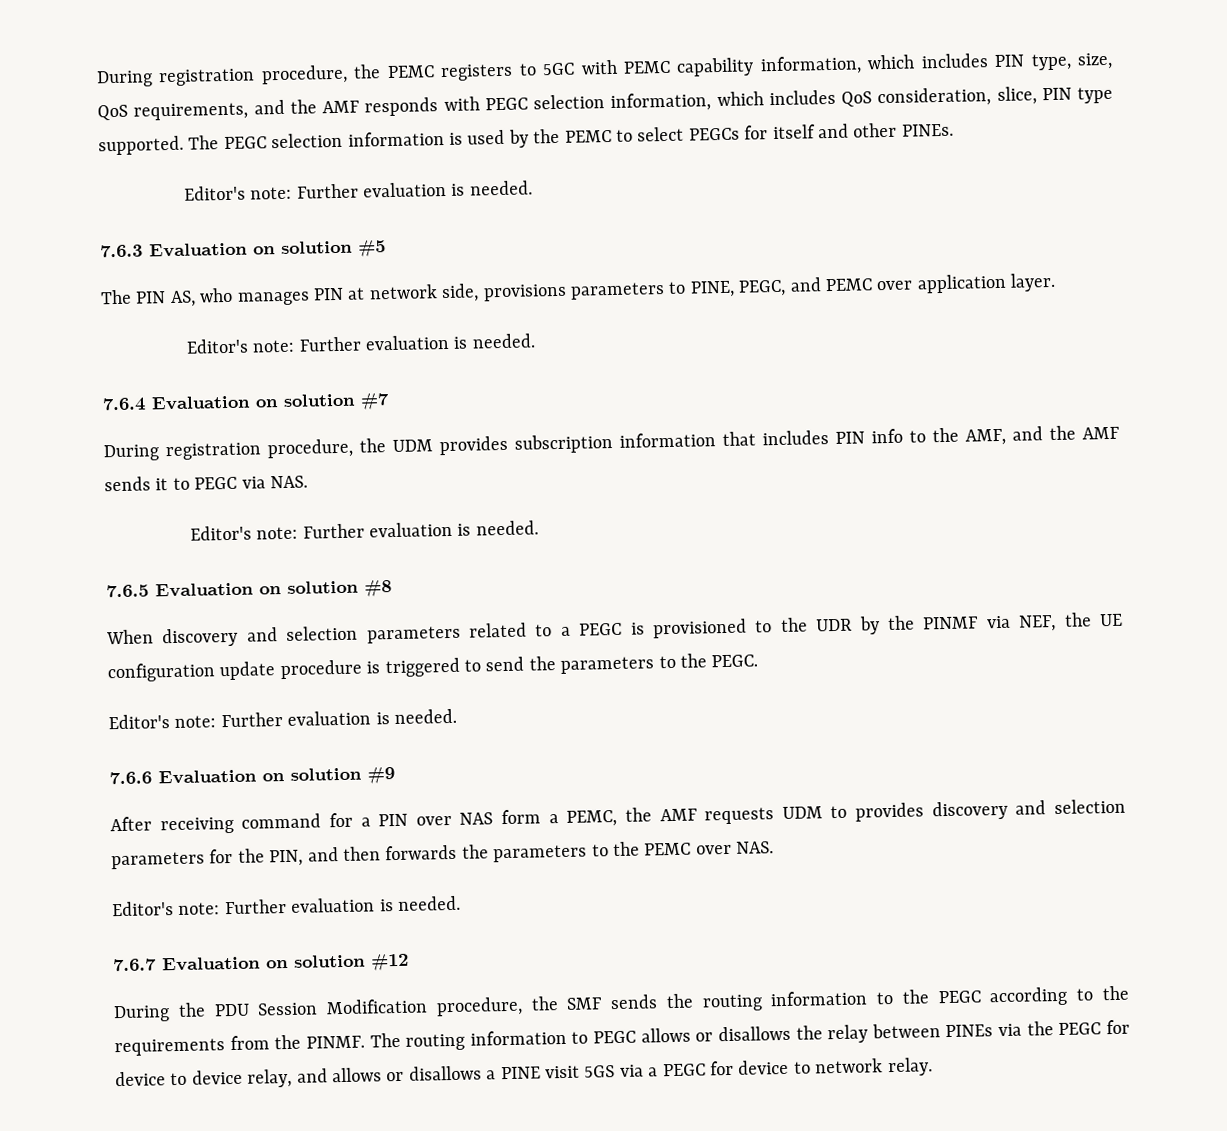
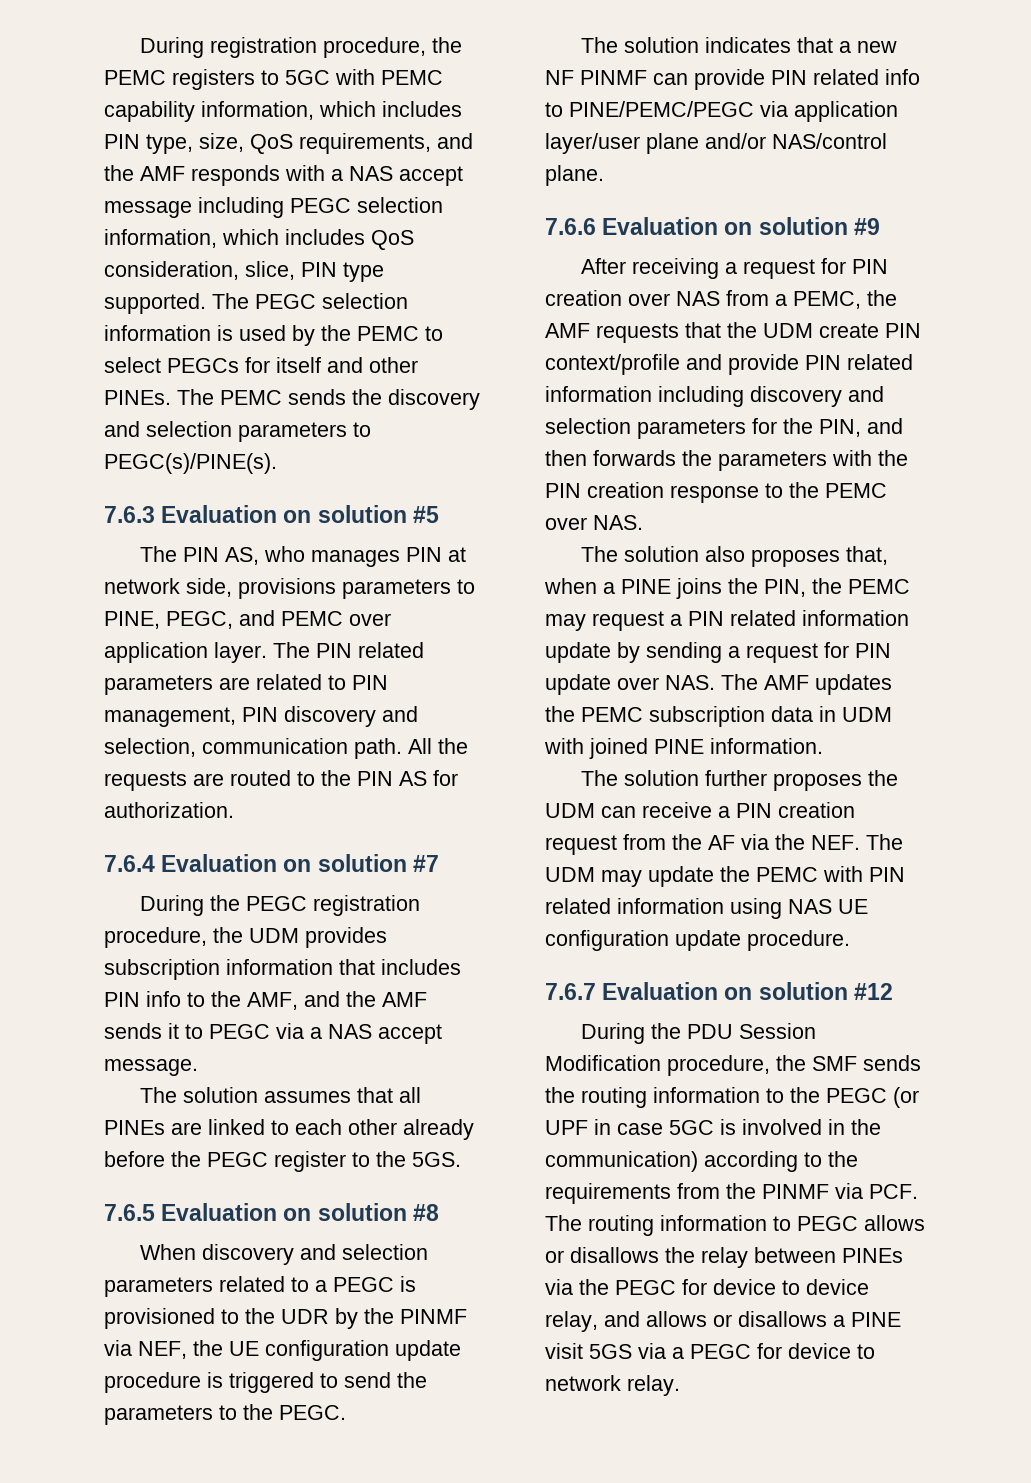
- During registration procedure, the PEMC registers to 5GC with PEMC capability information, which includes PIN type, size, QoS requirements, and the AMF responds with PEGC selection information, which includes QoS consideration, slice, PIN type supported.
+ During registration procedure, the PEMC registers to 5GC with PEMC capability information, which includes PIN type, size, QoS requirements, and the AMF responds with a NAS accept message including PEGC selection information, which includes QoS consideration, slice, PIN type supported.
- The PEGC selection information is used by the PEMC to select PEGCs for itself and other PINEs.
- Editor's note: Further evaluation is needed.
+ The PEGC selection information is used by the PEMC to select PEGCs for itself and other PINEs. The PEMC sends the discovery and selection parameters to PEGC(s)/PINE(s).
- The PIN AS, who manages PIN at network side, provisions parameters to PINE, PEGC, and PEMC over application layer.
- Editor's note: Further evaluation is needed.
+ The PIN AS, who manages PIN at network side, provisions parameters to PINE, PEGC, and PEMC over application layer. The PIN related parameters are related to PIN management, PIN discovery and selection, communication path. All the requests are routed to the PIN AS for authorization.
- During registration procedure, the UDM provides subscription information that includes PIN info to the AMF, and the AMF sends it to PEGC via NAS.
- Editor's note: Further evaluation is needed.
+ During the PEGC registration procedure, the UDM provides subscription information that includes PIN info to the AMF, and the AMF sends it to PEGC via a NAS accept message.
+ The solution assumes that all PINEs are linked to each other already before the PEGC register to the 5GS.
  When discovery and selection parameters related to a PEGC is provisioned to the UDR by the PINMF via NEF, the UE configuration update procedure is triggered to send the parameters to the PEGC.
- Editor's note: Further evaluation is needed.
+ The solution indicates that a new NF PINMF can provide PIN related info to PINE/PEMC/PEGC via application layer/user plane and/or NAS/control plane.
- After receiving command for a PIN over NAS form a PEMC, the AMF requests UDM to provides discovery and selection parameters for the PIN, and then forwards the parameters to the PEMC over NAS.
- Editor's note: Further evaluation is needed.
+ After receiving a request for PIN creation over NAS from a PEMC, the AMF requests that the UDM create PIN context/profile and provide PIN related information including discovery and selection parameters for the PIN, and then forwards the parameters with the PIN creation response to the PEMC over NAS.
+ The solution also proposes that, when a PINE joins the PIN, the PEMC may request a PIN related information update by sending a request for PIN update over NAS. The AMF updates the PEMC subscription data in UDM with joined PINE information.
+ The solution further proposes the UDM can receive a PIN creation request from the AF via the NEF. The UDM may update the PEMC with PIN related information using NAS UE configuration update procedure.
- During the PDU Session Modification procedure, the SMF sends the routing information to the PEGC according to the requirements from the PINMF. The routing information to PEGC allows or disallows the relay between PINEs via the PEGC for device to device relay, and allows or disallows a PINE visit 5GS via a PEGC for device to network relay.
+ During the PDU Session Modification procedure, the SMF sends the routing information to the PEGC (or UPF in case 5GC is involved in the communication) according to the requirements from the PINMF via PCF. The routing information to PEGC allows or disallows the relay between PINEs via the PEGC for device to device relay, and allows or disallows a PINE visit 5GS via a PEGC for device to network relay.

